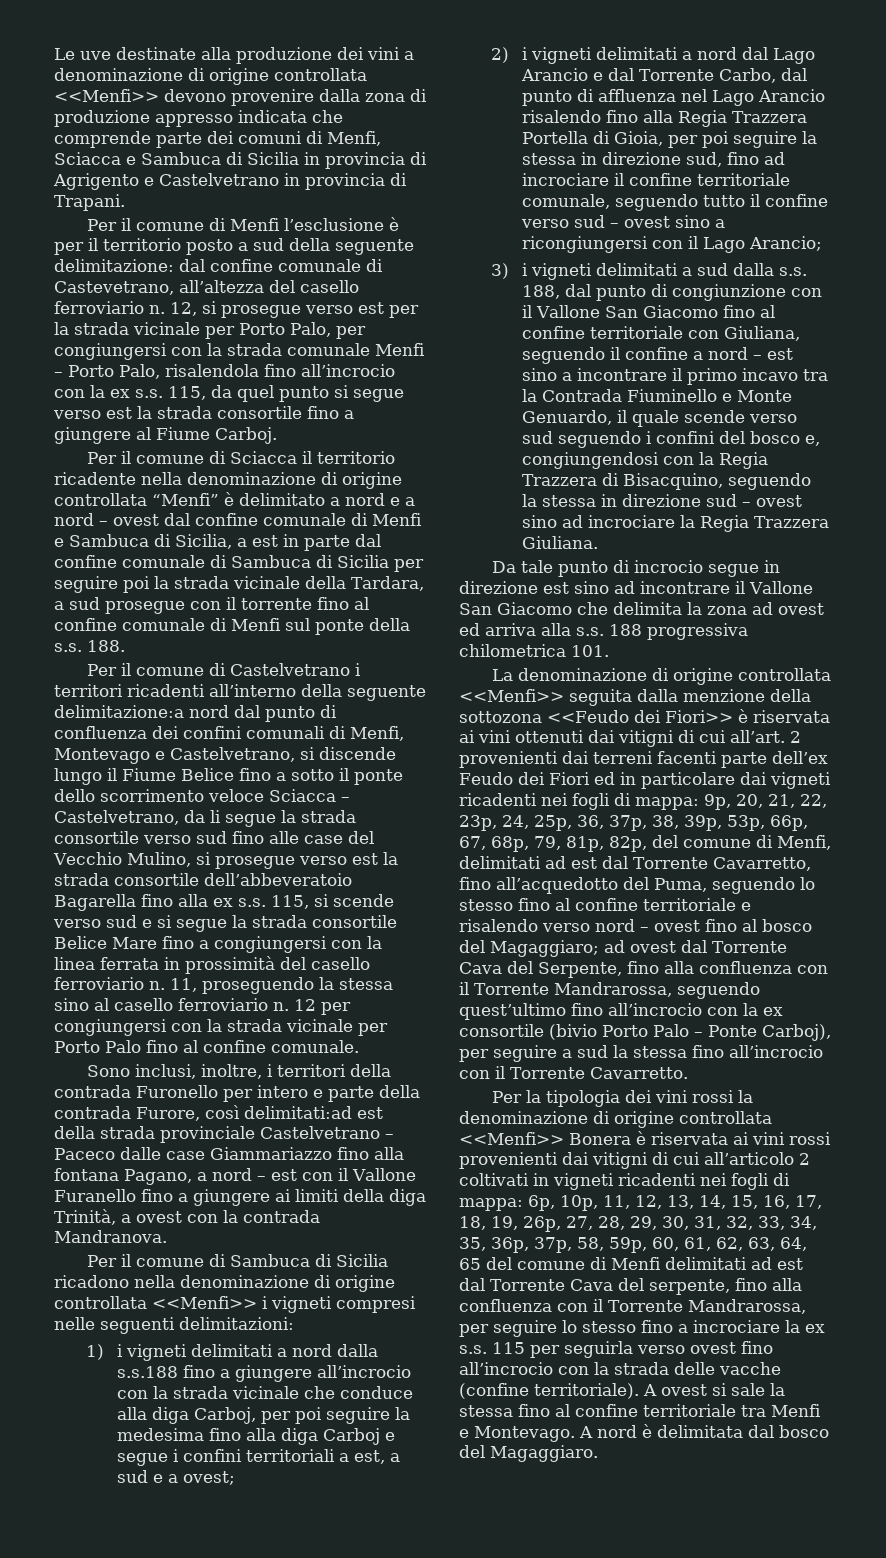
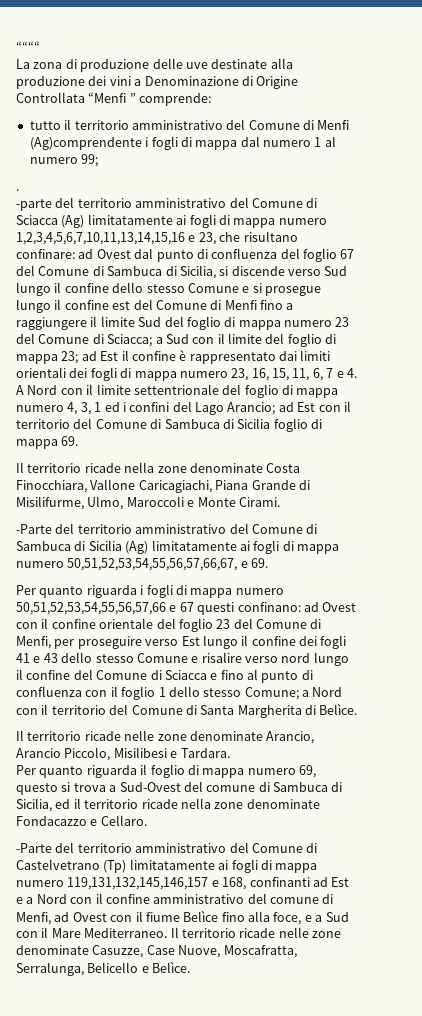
- Le uve destinate alla produzione dei vini a denominazione di origine controllata <<Menfi>> devono provenire dalla zona di produzione appresso indicata che comprende parte dei comuni di Menfi, Sciacca e Sambuca di Sicilia in provincia di Agrigento e Castelvetrano in provincia di Trapani.
- Per il comune di Menfi l’esclusione è per il territorio posto a sud della seguente delimitazione: dal confine comunale di Castevetrano, all’altezza del casello ferroviario n. 12, si prosegue verso est per la strada vicinale per Porto Palo, per congiungersi con la strada comunale Menfi – Porto Palo, risalendola fino all’incrocio con la ex s.s. 115, da quel punto si segue verso est la strada consortile fino a giungere al Fiume Carboj.
- Per il comune di Sciacca il territorio ricadente nella denominazione di origine controllata “Menfi” è delimitato a nord e a nord – ovest dal confine comunale di Menfi e Sambuca di Sicilia, a est in parte dal confine comunale di Sambuca di Sicilia per seguire poi la strada vicinale della Tardara, a sud prosegue con il torrente fino al confine comunale di Menfi sul ponte della s.s. 188.
- Per il comune di Castelvetrano i territori ricadenti all’interno della seguente delimitazione:a nord dal punto di confluenza dei confini comunali di Menfi, Montevago e Castelvetrano, si discende lungo il Fiume Belice fino a sotto il ponte dello scorrimento veloce Sciacca – Castelvetrano, da li segue la strada consortile verso sud fino alle case del Vecchio Mulino, si prosegue verso est la strada consortile dell’abbeveratoio Bagarella fino alla ex s.s. 115, si scende verso sud e si segue la strada consortile Belice Mare fino a congiungersi con la linea ferrata in prossimità del casello ferroviario n. 11, proseguendo la stessa sino al casello ferroviario n. 12 per congiungersi con la strada vicinale per Porto Palo fino al confine comunale.
- Sono inclusi, inoltre, i territori della contrada Furonello per intero e parte della contrada Furore, così delimitati:ad est della strada provinciale Castelvetrano – Paceco dalle case Giammariazzo fino alla fontana Pagano, a nord – est con il Vallone Furanello fino a giungere ai limiti della diga Trinità, a ovest con la contrada Mandranova.
- Per il comune di Sambuca di Sicilia ricadono nella denominazione di origine controllata <<Menfi>> i vigneti compresi nelle seguenti delimitazioni:
- 1) i vigneti delimitati a nord dalla s.s.188 fino a giungere all’incrocio con la strada vicinale che conduce alla diga Carboj, per poi seguire la medesima fino alla diga Carboj e segue i confini territoriali a est, a sud e a ovest;
- 2) i vigneti delimitati a nord dal Lago Arancio e dal Torrente Carbo, dal punto di affluenza nel Lago Arancio risalendo fino alla Regia Trazzera Portella di Gioia, per poi seguire la stessa in direzione sud, fino ad incrociare il confine territoriale comunale, seguendo tutto il confine verso sud – ovest sino a ricongiungersi con il Lago Arancio;
- 3) i vigneti delimitati a sud dalla s.s. 188, dal punto di congiunzione con il Vallone San Giacomo fino al confine territoriale con Giuliana, seguendo il confine a nord – est sino a incontrare il primo incavo tra la Contrada Fiuminello e Monte Genuardo, il quale scende verso sud seguendo i confini del bosco e, congiungendosi con la Regia Trazzera di Bisacquino, seguendo la stessa in direzione sud – ovest sino ad incrociare la Regia Trazzera Giuliana.
- Da tale punto di incrocio segue in direzione est sino ad incontrare il Vallone San Giacomo che delimita la zona ad ovest ed arriva alla s.s. 188 progressiva chilometrica 101.
- La denominazione di origine controllata <<Menfi>> seguita dalla menzione della sottozona <<Feudo dei Fiori>> è riservata ai vini ottenuti dai vitigni di cui all’art. 2 provenienti dai terreni facenti parte dell’ex Feudo dei Fiori ed in particolare dai vigneti ricadenti nei fogli di mappa: 9p, 20, 21, 22, 23p, 24, 25p, 36, 37p, 38, 39p, 53p, 66p, 67, 68p, 79, 81p, 82p, del comune di Menfi, delimitati ad est dal Torrente Cavarretto, fino all’acquedotto del Puma, seguendo lo stesso fino al confine territoriale e risalendo verso nord – ovest fino al bosco del Magaggiaro; ad ovest dal Torrente Cava del Serpente, fino alla confluenza con il Torrente Mandrarossa, seguendo quest’ultimo fino all’incrocio con la ex consortile (bivio Porto Palo – Ponte Carboj), per seguire a sud la stessa fino all’incrocio con il Torrente Cavarretto.
- Per la tipologia dei vini rossi la denominazione di origine controllata <<Menfi>> Bonera è riservata ai vini rossi provenienti dai vitigni di cui all’articolo 2 coltivati in vigneti ricadenti nei fogli di mappa: 6p, 10p, 11, 12, 13, 14, 15, 16, 17, 18, 19, 26p, 27, 28, 29, 30, 31, 32, 33, 34, 35, 36p, 37p, 58, 59p, 60, 61, 62, 63, 64, 65 del comune di Menfi delimitati ad est dal Torrente Cava del serpente, fino alla confluenza con il Torrente Mandrarossa, per seguire lo stesso fino a incrociare la ex s.s. 115 per seguirla verso ovest fino all’incrocio con la strada delle vacche (confine territoriale). A ovest si sale la stessa fino al confine territoriale tra Menfi e Montevago. A nord è delimitata dal bosco del Magaggiaro.
+ ““““
+ La zona di produzione delle uve destinate alla produzione dei vini a Denominazione di Origine Controllata “Menfi ” comprende:
+ tutto il territorio amministrativo del Comune di Menfi (Ag)comprendente i fogli di mappa dal numero 1 al numero 99;
+ .
+ -parte del territorio amministrativo del Comune di Sciacca (Ag) limitatamente ai fogli di mappa numero 1,2,3,4,5,6,7,10,11,13,14,15,16 e 23, che risultano confinare: ad Ovest dal punto di confluenza del foglio 67 del Comune di Sambuca di Sicilia, si discende verso Sud lungo il confine dello stesso Comune e si prosegue lungo il confine est del Comune di Menfi fino a raggiungere il limite Sud del foglio di mappa numero 23 del Comune di Sciacca; a Sud con il limite del foglio di mappa 23; ad Est il confine è rappresentato dai limiti orientali dei fogli di mappa numero 23, 16, 15, 11, 6, 7 e 4. A Nord con il limite settentrionale del foglio di mappa numero 4, 3, 1 ed i confini del Lago Arancio; ad Est con il territorio del Comune di Sambuca di Sicilia foglio di mappa 69.
+ Il territorio ricade nella zone denominate Costa Finocchiara, Vallone Caricagiachi, Piana Grande di Misilifurme, Ulmo, Maroccoli e Monte Cirami.
+ -Parte del territorio amministrativo del Comune di Sambuca di Sicilia (Ag) limitatamente ai fogli di mappa numero 50,51,52,53,54,55,56,57,66,67, e 69.
+ Per quanto riguarda i fogli di mappa numero 50,51,52,53,54,55,56,57,66 e 67 questi confinano: ad Ovest con il confine orientale del foglio 23 del Comune di Menfi, per proseguire verso Est lungo il confine dei fogli 41 e 43 dello stesso Comune e risalire verso nord lungo il confine del Comune di Sciacca e fino al punto di confluenza con il foglio 1 dello stesso Comune; a Nord con il territorio del Comune di Santa Margherita di Belìce.
+ Il territorio ricade nelle zone denominate Arancio, Arancio Piccolo, Misilibesi e Tardara.
+ Per quanto riguarda il foglio di mappa numero 69, questo si trova a Sud-Ovest del comune di Sambuca di Sicilia, ed il territorio ricade nella zone denominate Fondacazzo e Cellaro.
+ -Parte del territorio amministrativo del Comune di Castelvetrano (Tp) limitatamente ai fogli di mappa numero 119,131,132,145,146,157 e 168, confinanti ad Est e a Nord con il confine amministrativo del comune di Menfi, ad Ovest con il fiume Belìce fino alla foce, e a Sud con il Mare Mediterraneo. Il territorio ricade nelle zone denominate Casuzze, Case Nuove, Moscafratta, Serralunga, Belicello e Belìce.

